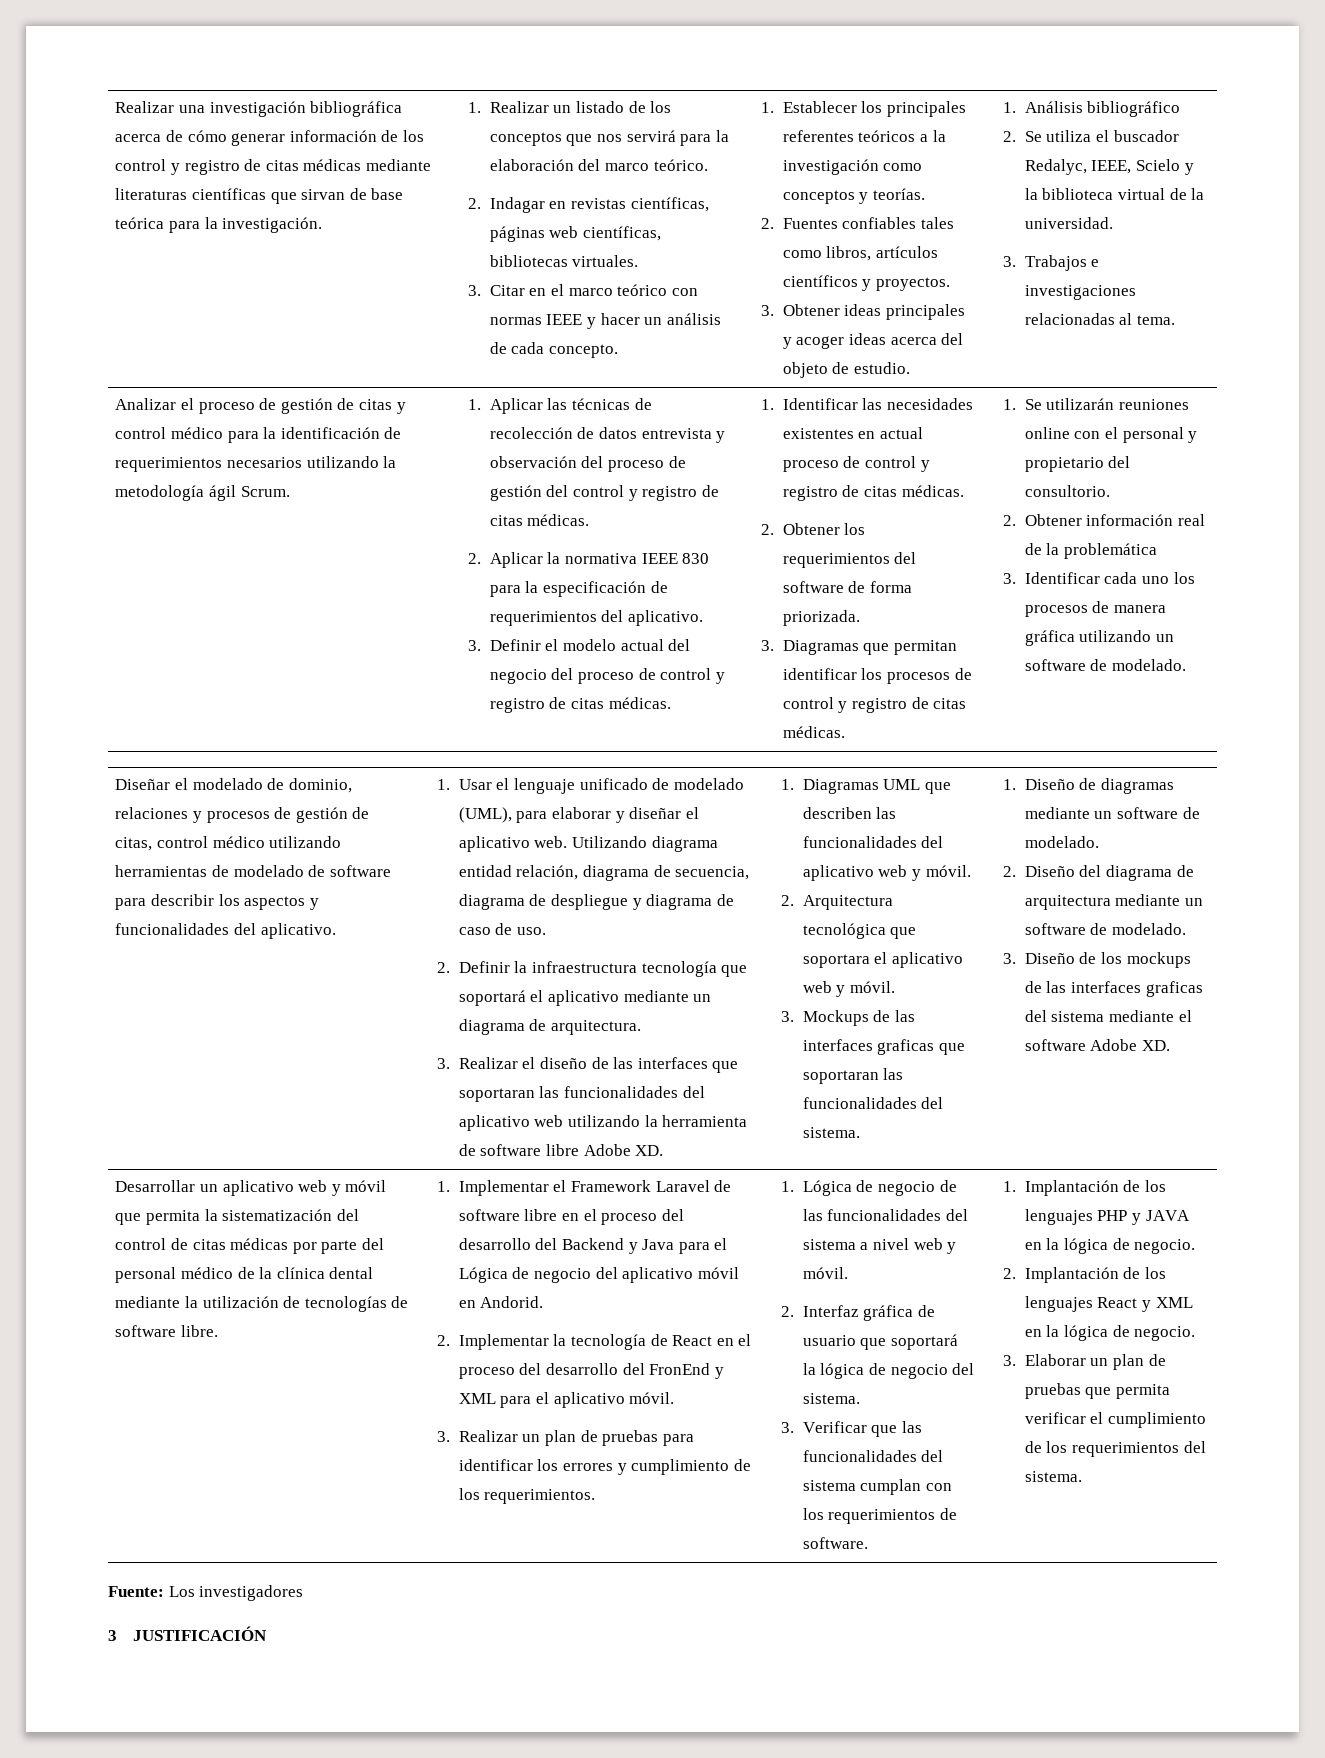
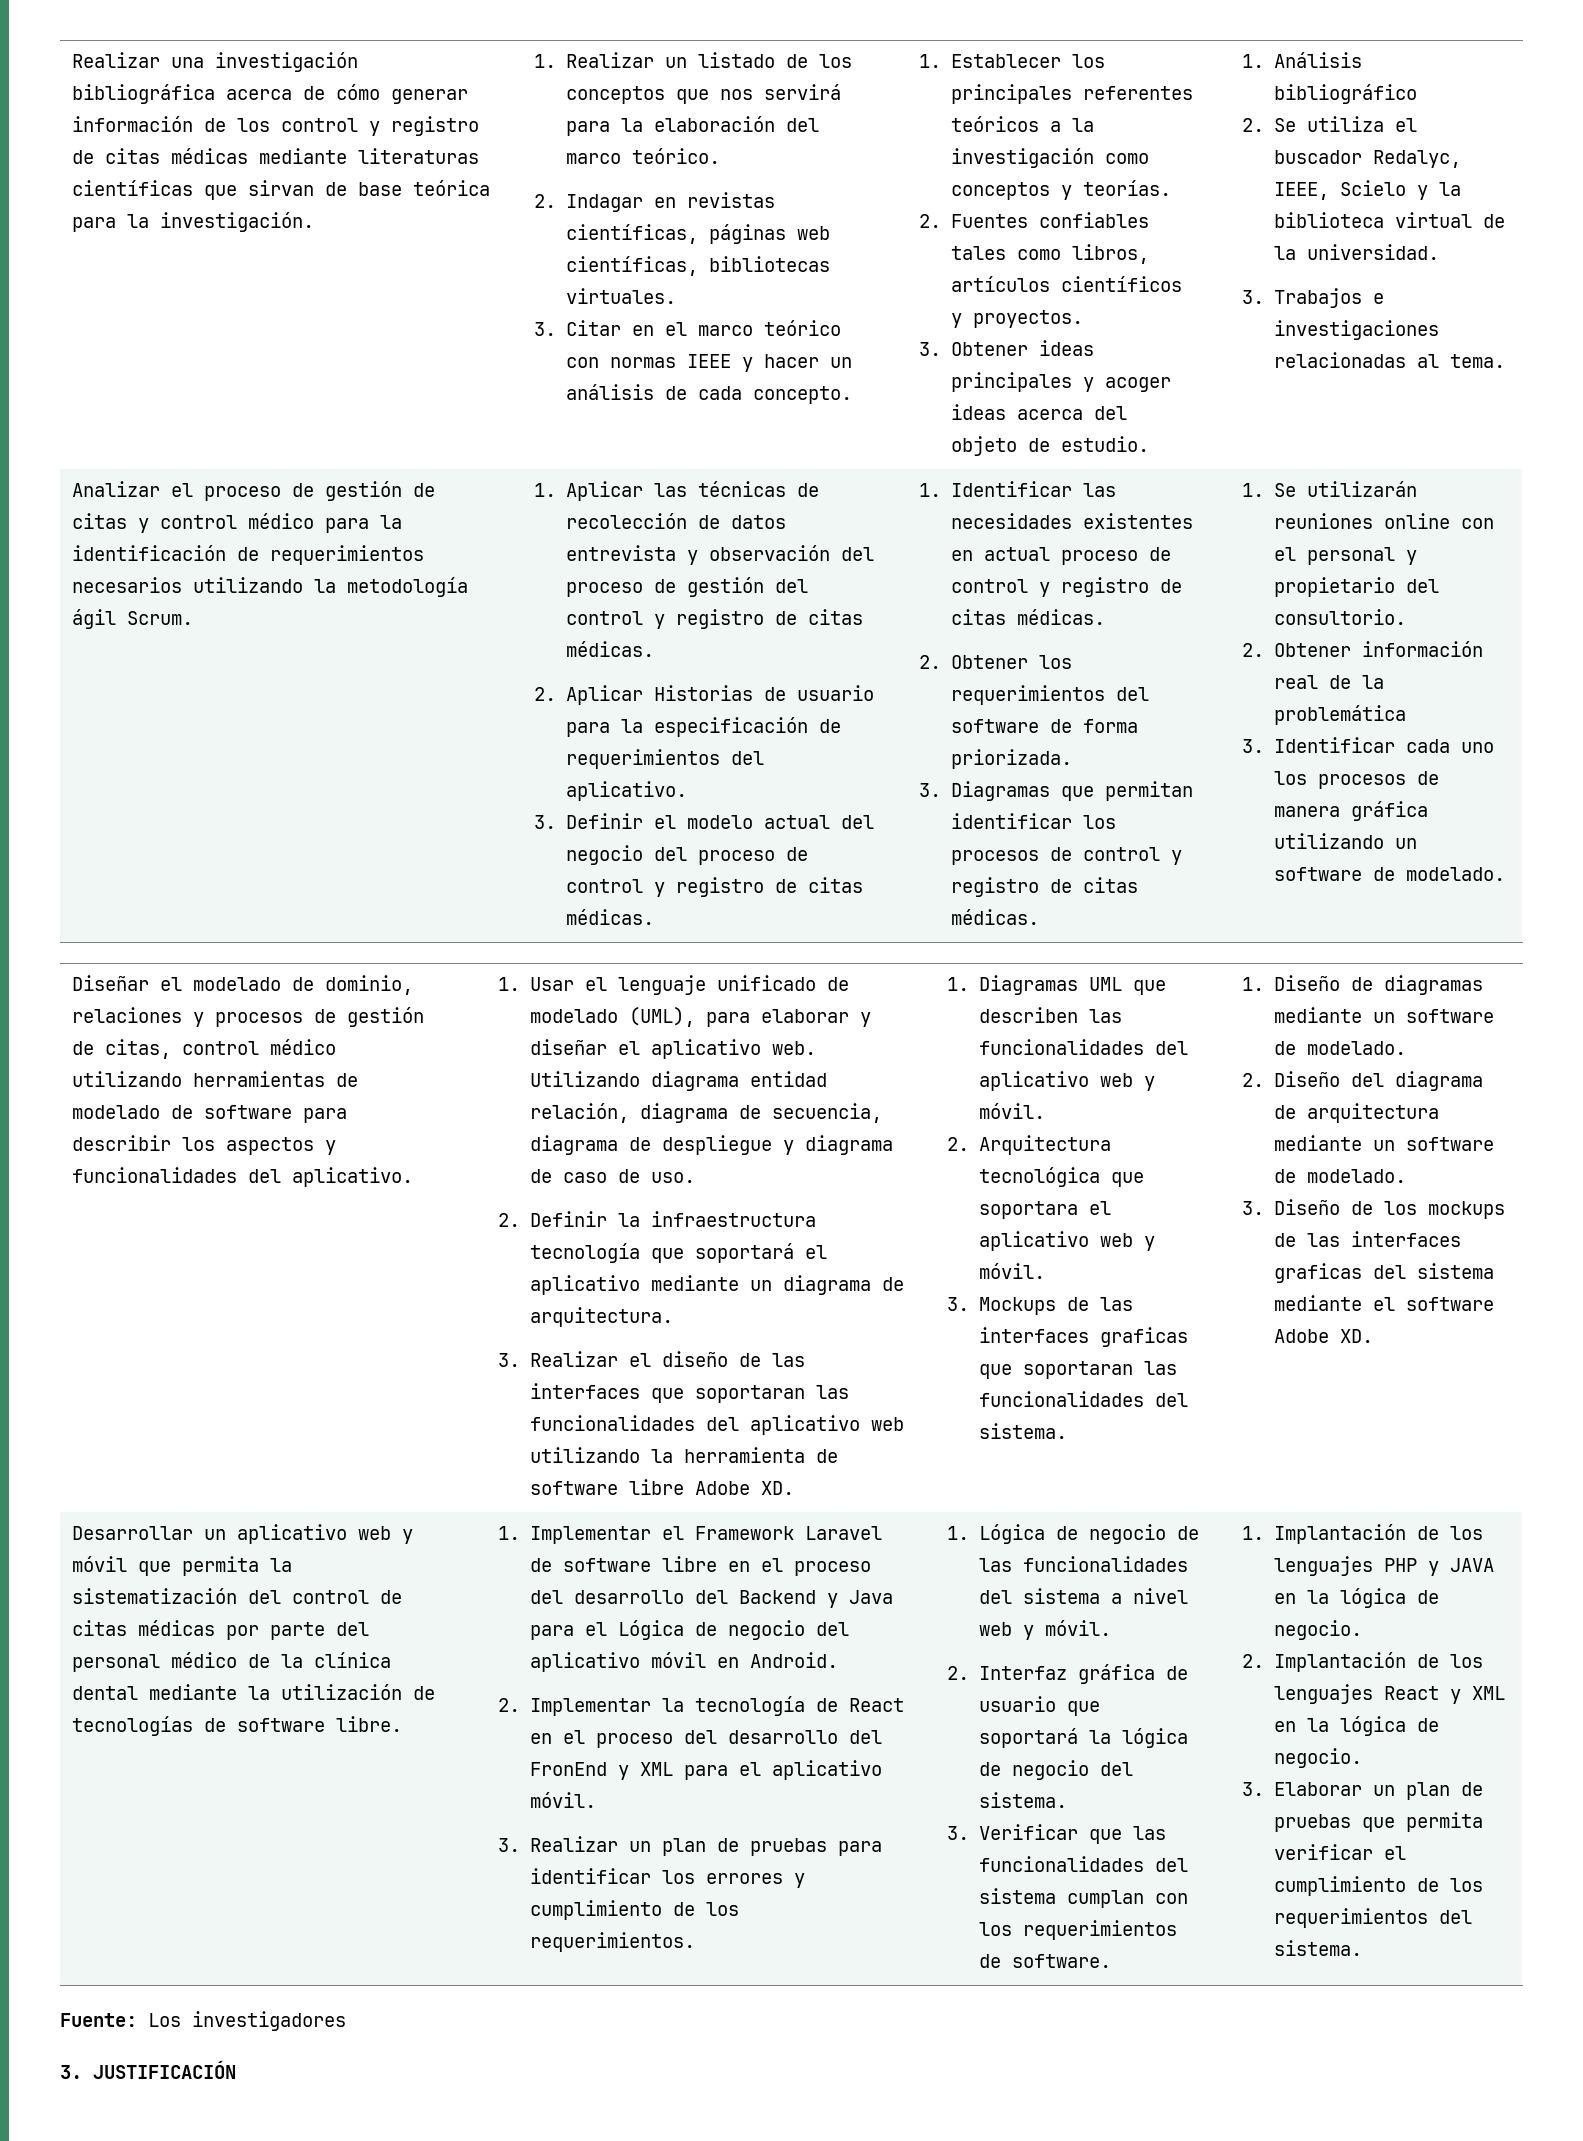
- 2. Aplicar la normativa IEEE 830 para la especificación de requerimientos del aplicativo.
+ 2. Aplicar Historias de usuario para la especificación de requerimientos del aplicativo.
- 1. Implementar el Framework Laravel de software libre en el proceso del desarrollo del Backend y Java para el Lógica de negocio del aplicativo móvil en Andorid.
+ 1. Implementar el Framework Laravel de software libre en el proceso del desarrollo del Backend y Java para el Lógica de negocio del aplicativo móvil en Android.
- 3 JUSTIFICACIÓN
+ 3. JUSTIFICACIÓN

